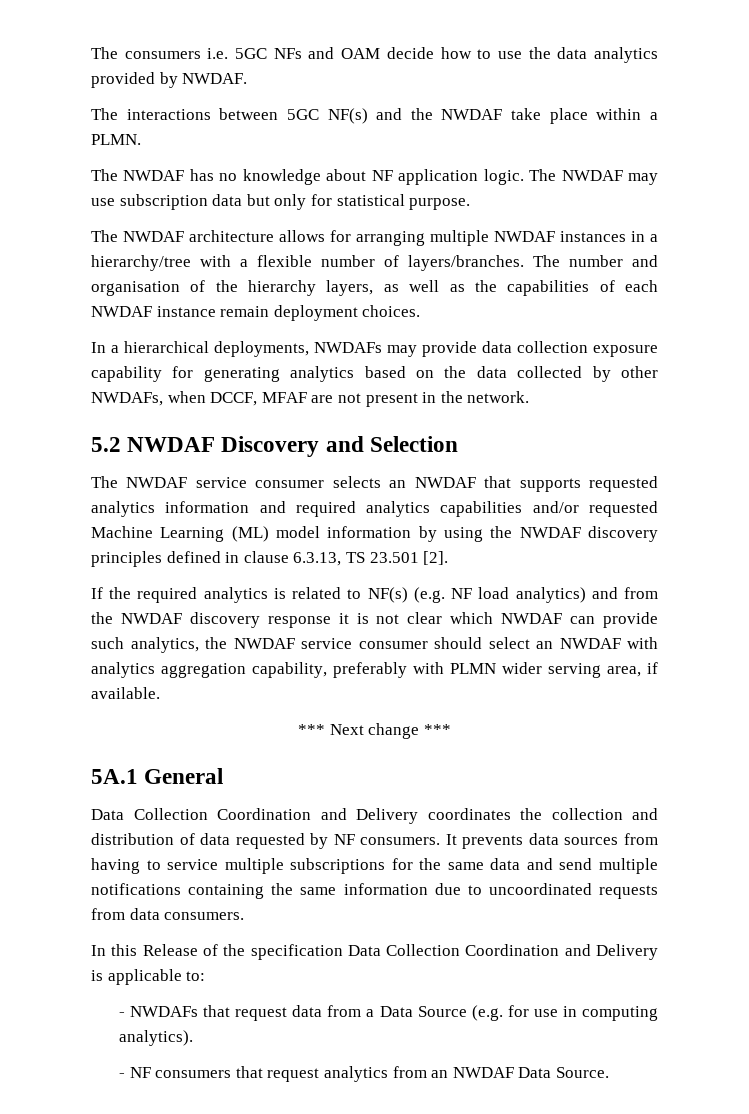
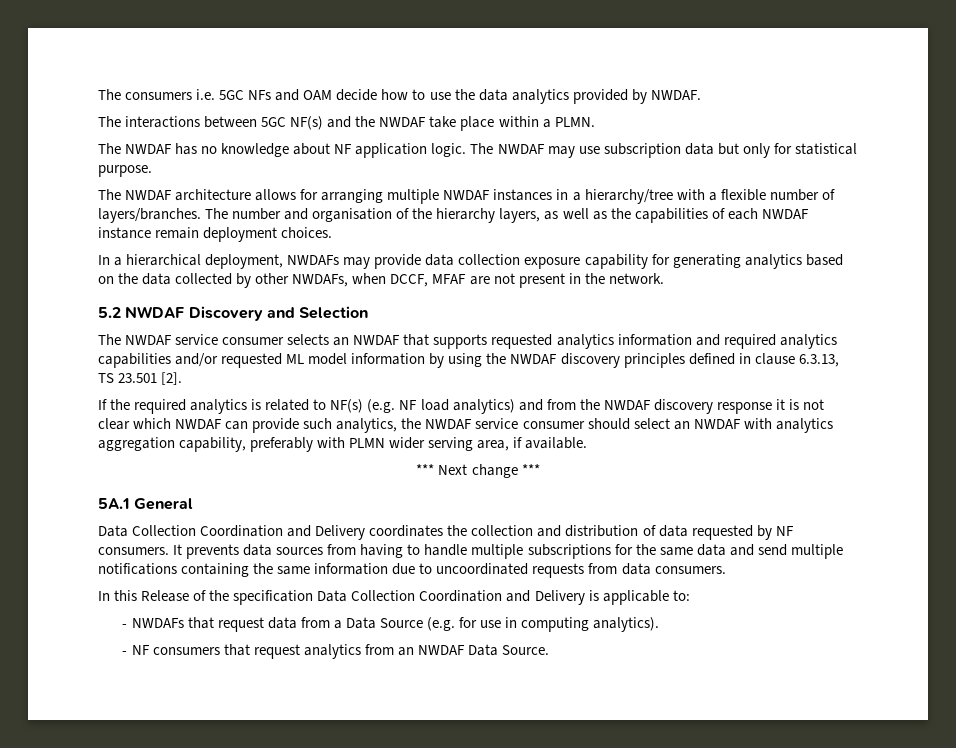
- In a hierarchical deployments, NWDAFs may provide data collection exposure capability for generating analytics based on the data collected by other NWDAFs, when DCCF, MFAF are not present in the network.
+ In a hierarchical deployment, NWDAFs may provide data collection exposure capability for generating analytics based on the data collected by other NWDAFs, when DCCF, MFAF are not present in the network.
- The NWDAF service consumer selects an NWDAF that supports requested analytics information and required analytics capabilities and/or requested Machine Learning (ML) model information by using the NWDAF discovery principles defined in clause 6.3.13, TS 23.501 [2].
+ The NWDAF service consumer selects an NWDAF that supports requested analytics information and required analytics capabilities and/or requested ML model information by using the NWDAF discovery principles defined in clause 6.3.13, TS 23.501 [2].
- It prevents data sources from having to service multiple subscriptions for the same data and send multiple notifications containing the same information due to uncoordinated requests from data consumers.
+ It prevents data sources from having to handle multiple subscriptions for the same data and send multiple notifications containing the same information due to uncoordinated requests from data consumers.

